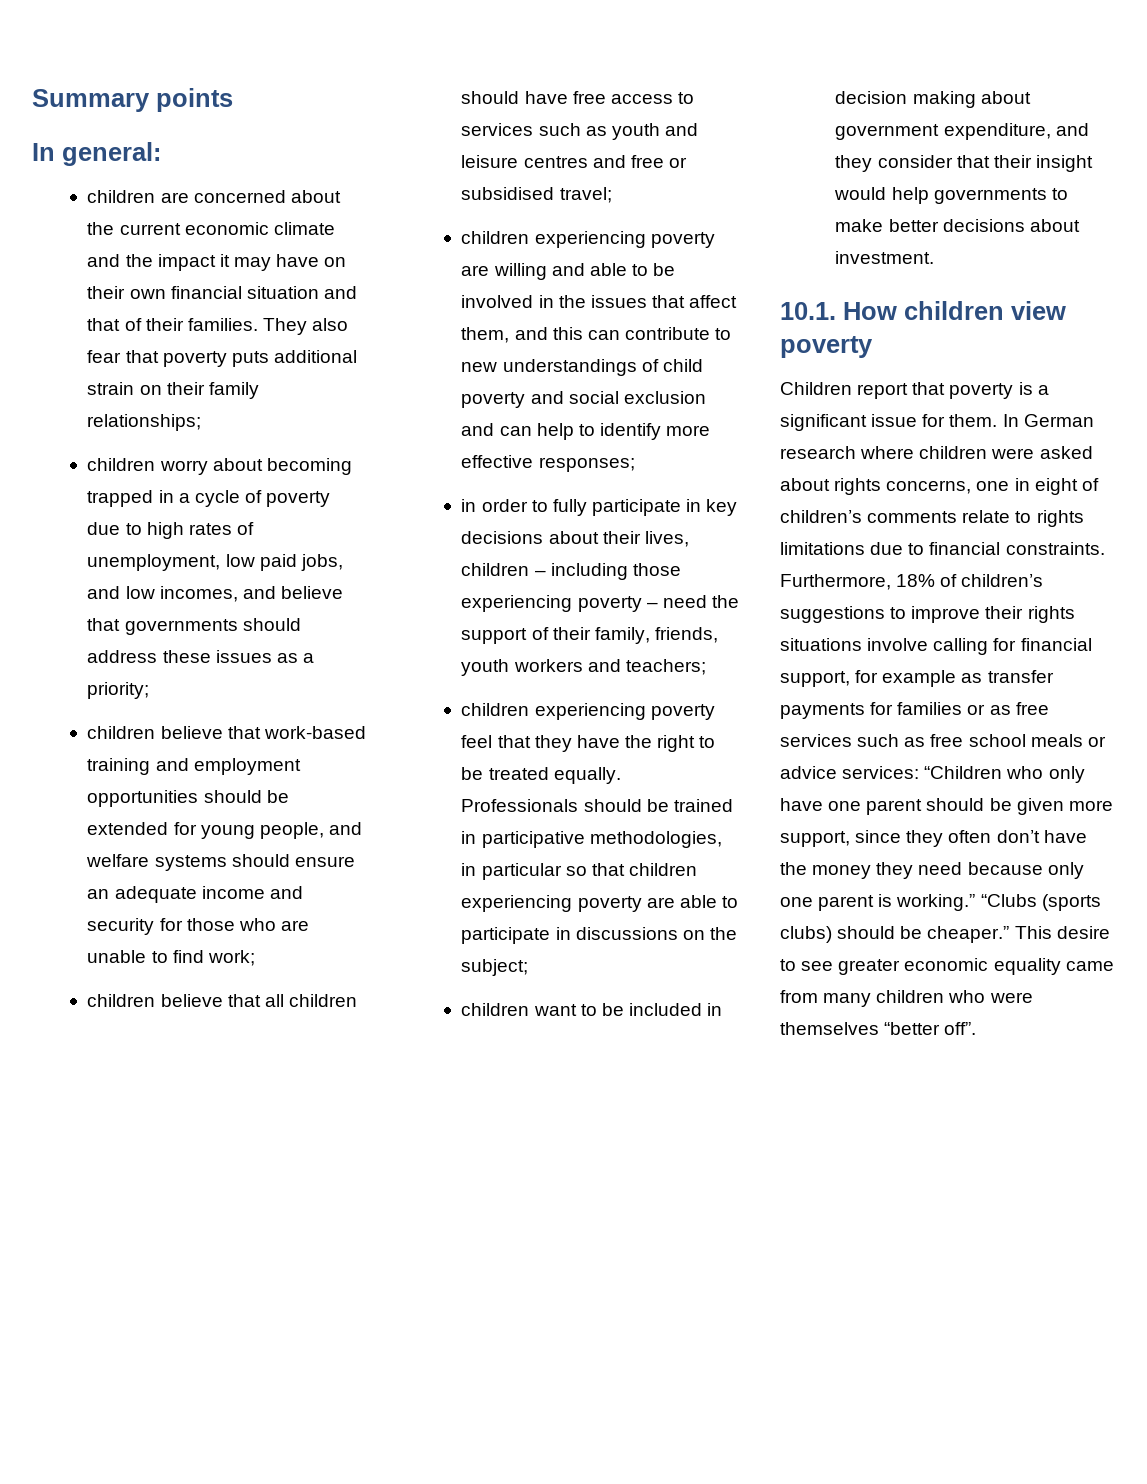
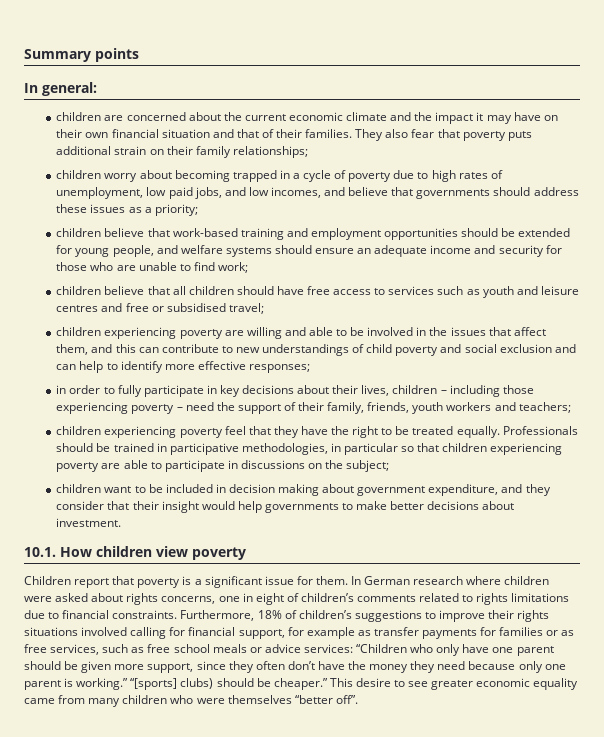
- In German research where children were asked about rights concerns, one in eight of children’s comments relate to rights limitations due to financial constraints.
+ In German research where children were asked about rights concerns, one in eight of children’s comments related to rights limitations due to financial constraints.
- Furthermore, 18% of children’s suggestions to improve their rights situations involve calling for financial support, for example as transfer payments for families or as free services such as free school meals or advice services: “Children who only have one parent should be given more support, since they often don’t have the money they need because only one parent is working.”
+ Furthermore, 18% of children’s suggestions to improve their rights situations involved calling for financial support, for example as transfer payments for families or as free services, such as free school meals or advice services: “Children who only have one parent should be given more support, since they often don’t have the money they need because only one parent is working.”
- “Clubs (sports clubs) should be cheaper.”
+ “[sports] clubs) should be cheaper.”

